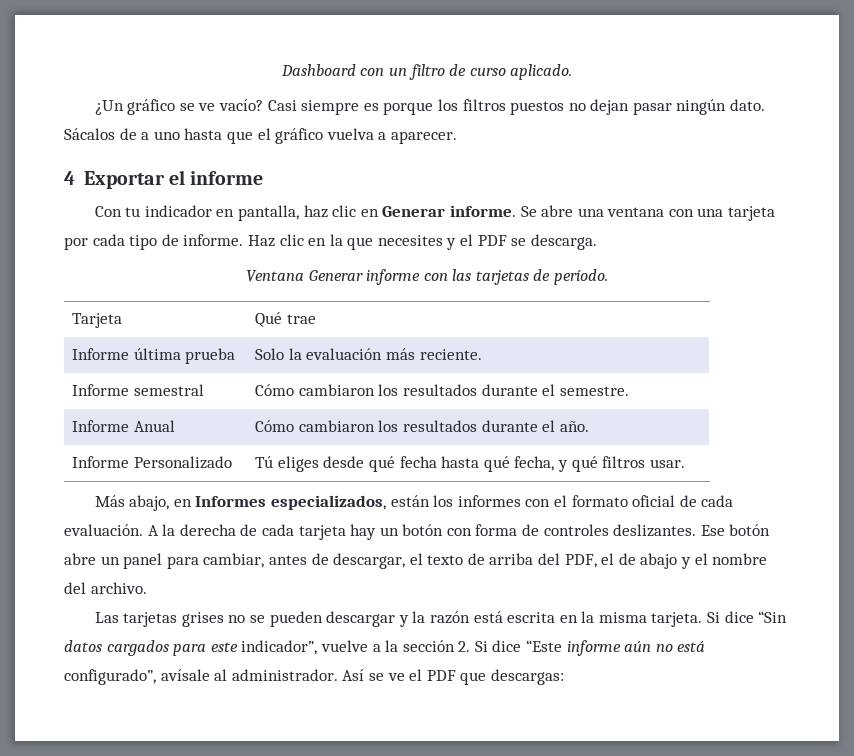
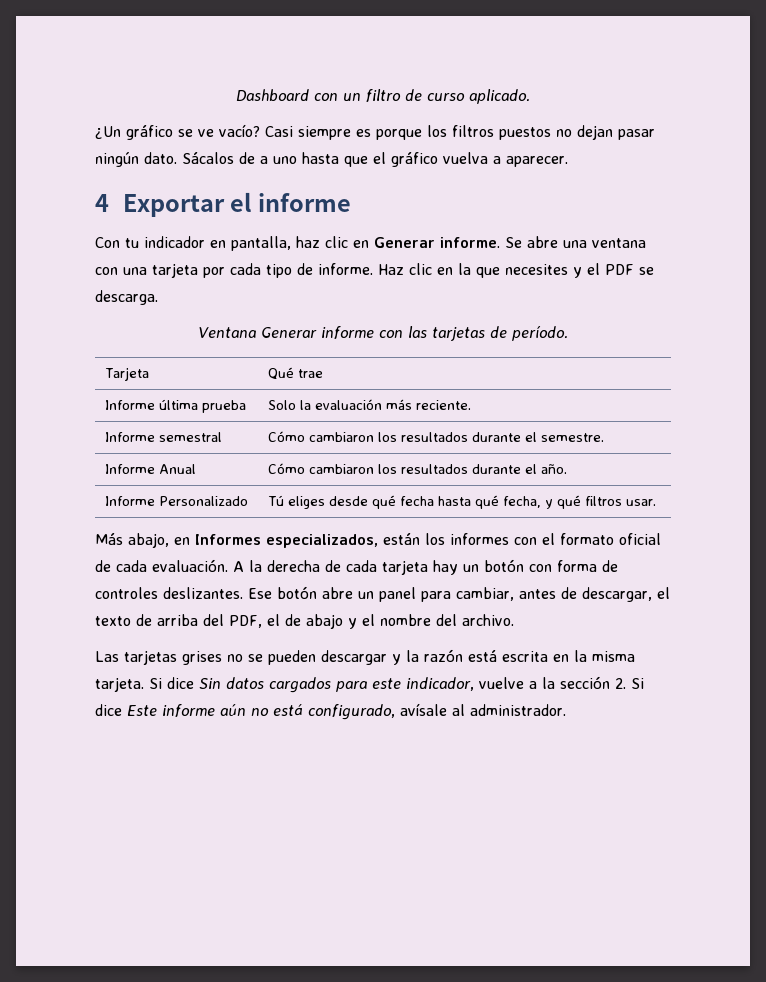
- Si dice “Sin datos cargados para este indicador”, vuelve a la sección 2. Si dice “Este informe aún no está configurado”, avísale al administrador. Así se ve el PDF que descargas:
+ Si dice Sin datos cargados para este indicador, vuelve a la sección 2. Si dice Este informe aún no está configurado, avísale al administrador.

